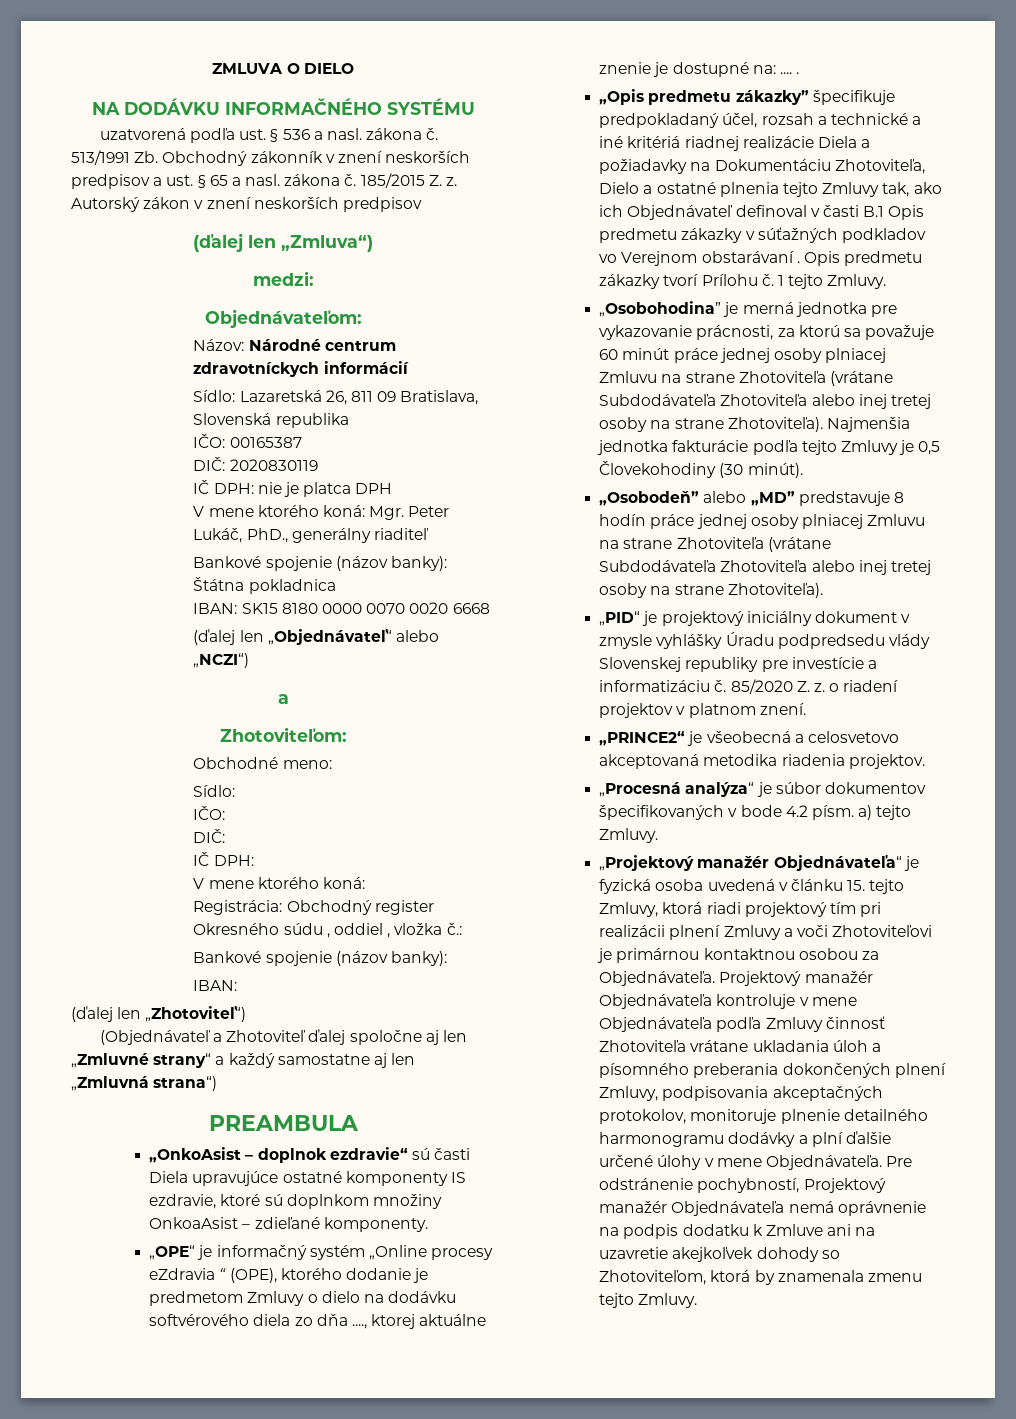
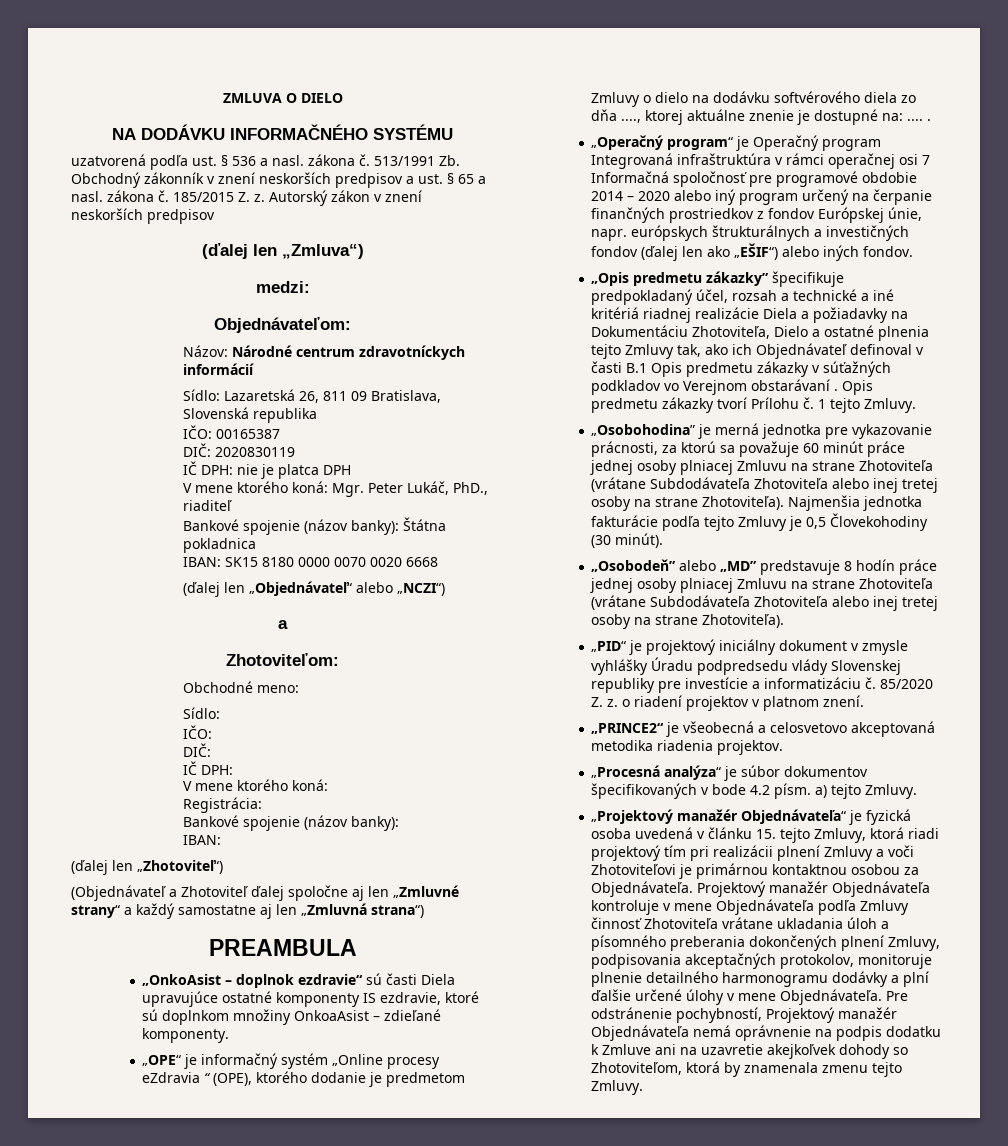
- V mene ktorého koná: Mgr. Peter Lukáč, PhD., generálny riaditeľ
+ V mene ktorého koná: Mgr. Peter Lukáč, PhD., riaditeľ
- Registrácia: Obchodný register Okresného súdu , oddiel , vložka č.:
+ Registrácia:
+ „Operačný program“ je Operačný program Integrovaná infraštruktúra v rámci operačnej osi 7 Informačná spoločnosť pre programové obdobie 2014 – 2020 alebo iný program určený na čerpanie finančných prostriedkov z fondov Európskej únie, napr. európskych štrukturálnych a investičných fondov (ďalej len ako „EŠIF“) alebo iných fondov.

